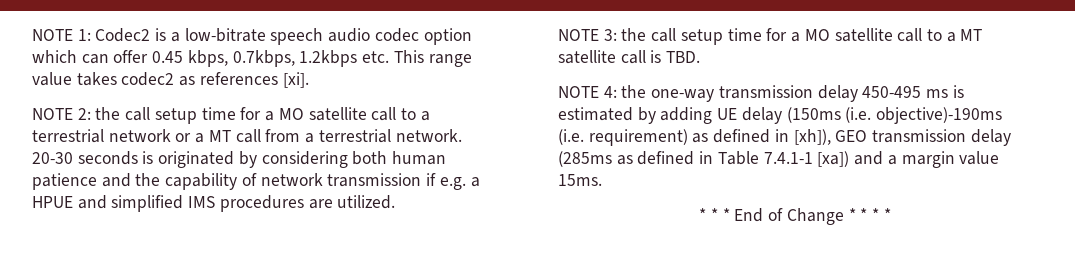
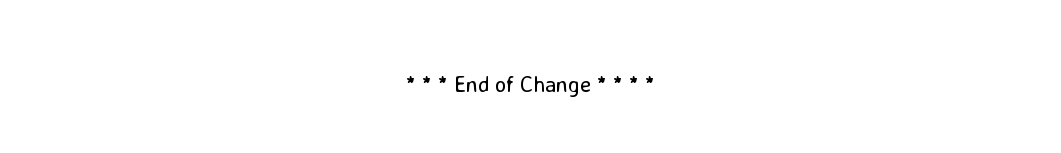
- NOTE 1: Codec2 is a low-bitrate speech audio codec option which can offer 0.45 kbps, 0.7kbps, 1.2kbps etc. This range value takes codec2 as references [xi].
- NOTE 2: the call setup time for a MO satellite call to a terrestrial network or a MT call from a terrestrial network. 20-30 seconds is originated by considering both human patience and the capability of network transmission if e.g. a HPUE and simplified IMS procedures are utilized.
- NOTE 3: the call setup time for a MO satellite call to a MT satellite call is TBD.
- NOTE 4: the one-way transmission delay 450-495 ms is estimated by adding UE delay (150ms (i.e. objective)-190ms (i.e. requirement) as defined in [xh]), GEO transmission delay (285ms as defined in Table 7.4.1-1 [xa]) and a margin value 15ms.

